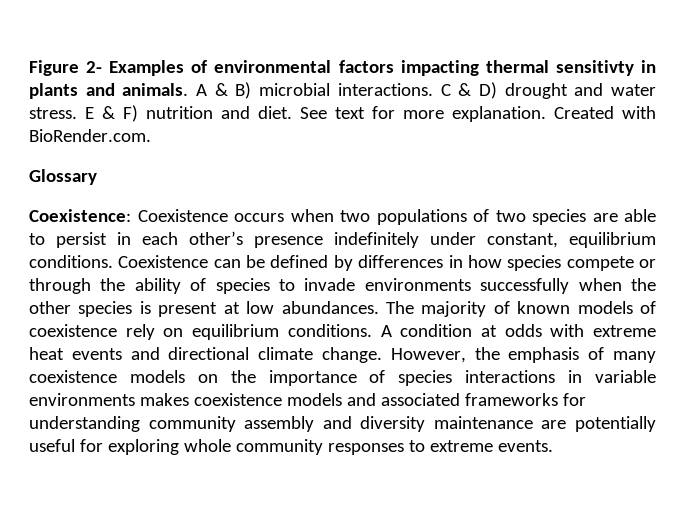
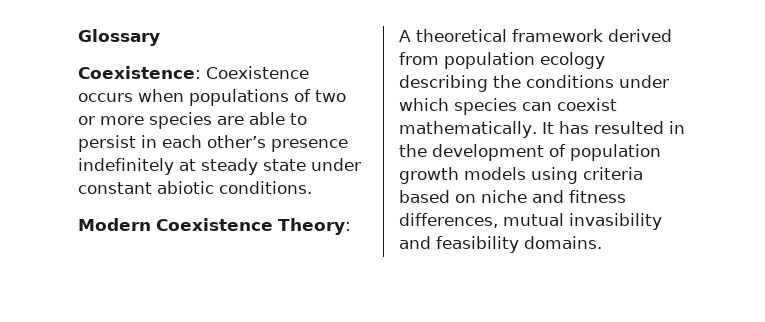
- Figure 2- Examples of environmental factors impacting thermal sensitivty in plants and animals. A & B) microbial interactions. C & D) drought and water stress. E & F) nutrition and diet. See text for more explanation. Created with BioRender.com.
- Coexistence: Coexistence occurs when two populations of two species are able to persist in each other’s presence indefinitely under constant, equilibrium conditions. Coexistence can be defined by differences in how species compete or through the ability of species to invade environments successfully when the other species is present at low abundances. The majority of known models of coexistence rely on equilibrium conditions. A condition at odds with extreme heat events and directional climate change. However, the emphasis of many coexistence models on the importance of species interactions in variable environments makes coexistence models and associated frameworks for understanding community assembly and diversity maintenance are potentially useful for exploring whole community responses to extreme events.
+ Coexistence: Coexistence occurs when populations of two or more species are able to persist in each other’s presence indefinitely at steady state under constant abiotic conditions.
+ Modern Coexistence Theory: A theoretical framework derived from population ecology describing the conditions under which species can coexist mathematically. It has resulted in the development of population growth models using criteria based on niche and fitness differences, mutual invasibility and feasibility domains.

